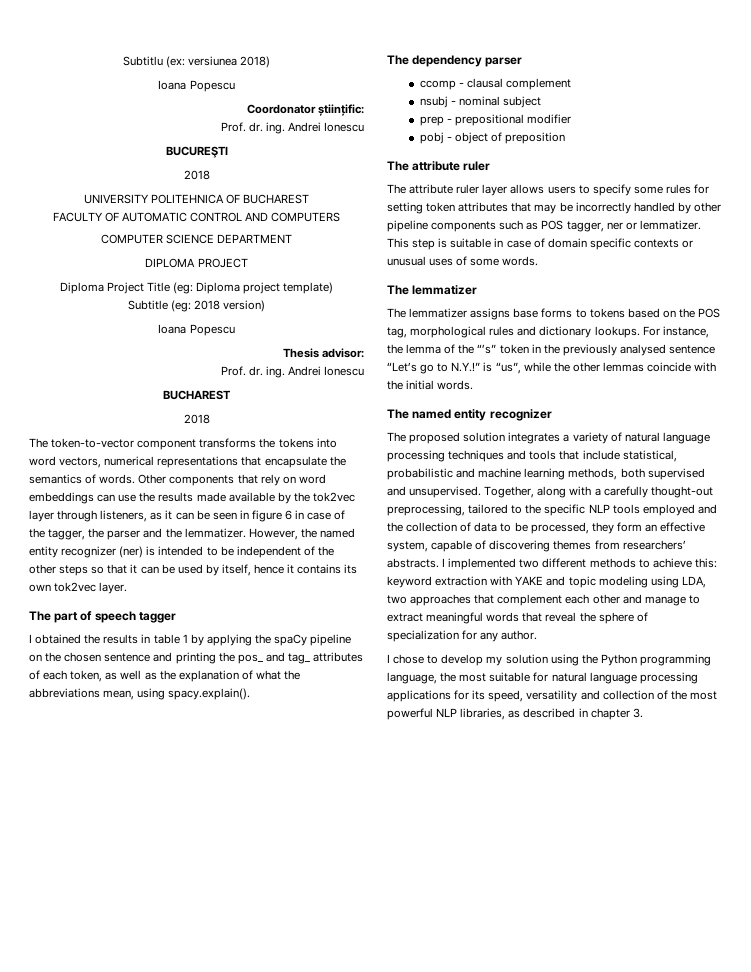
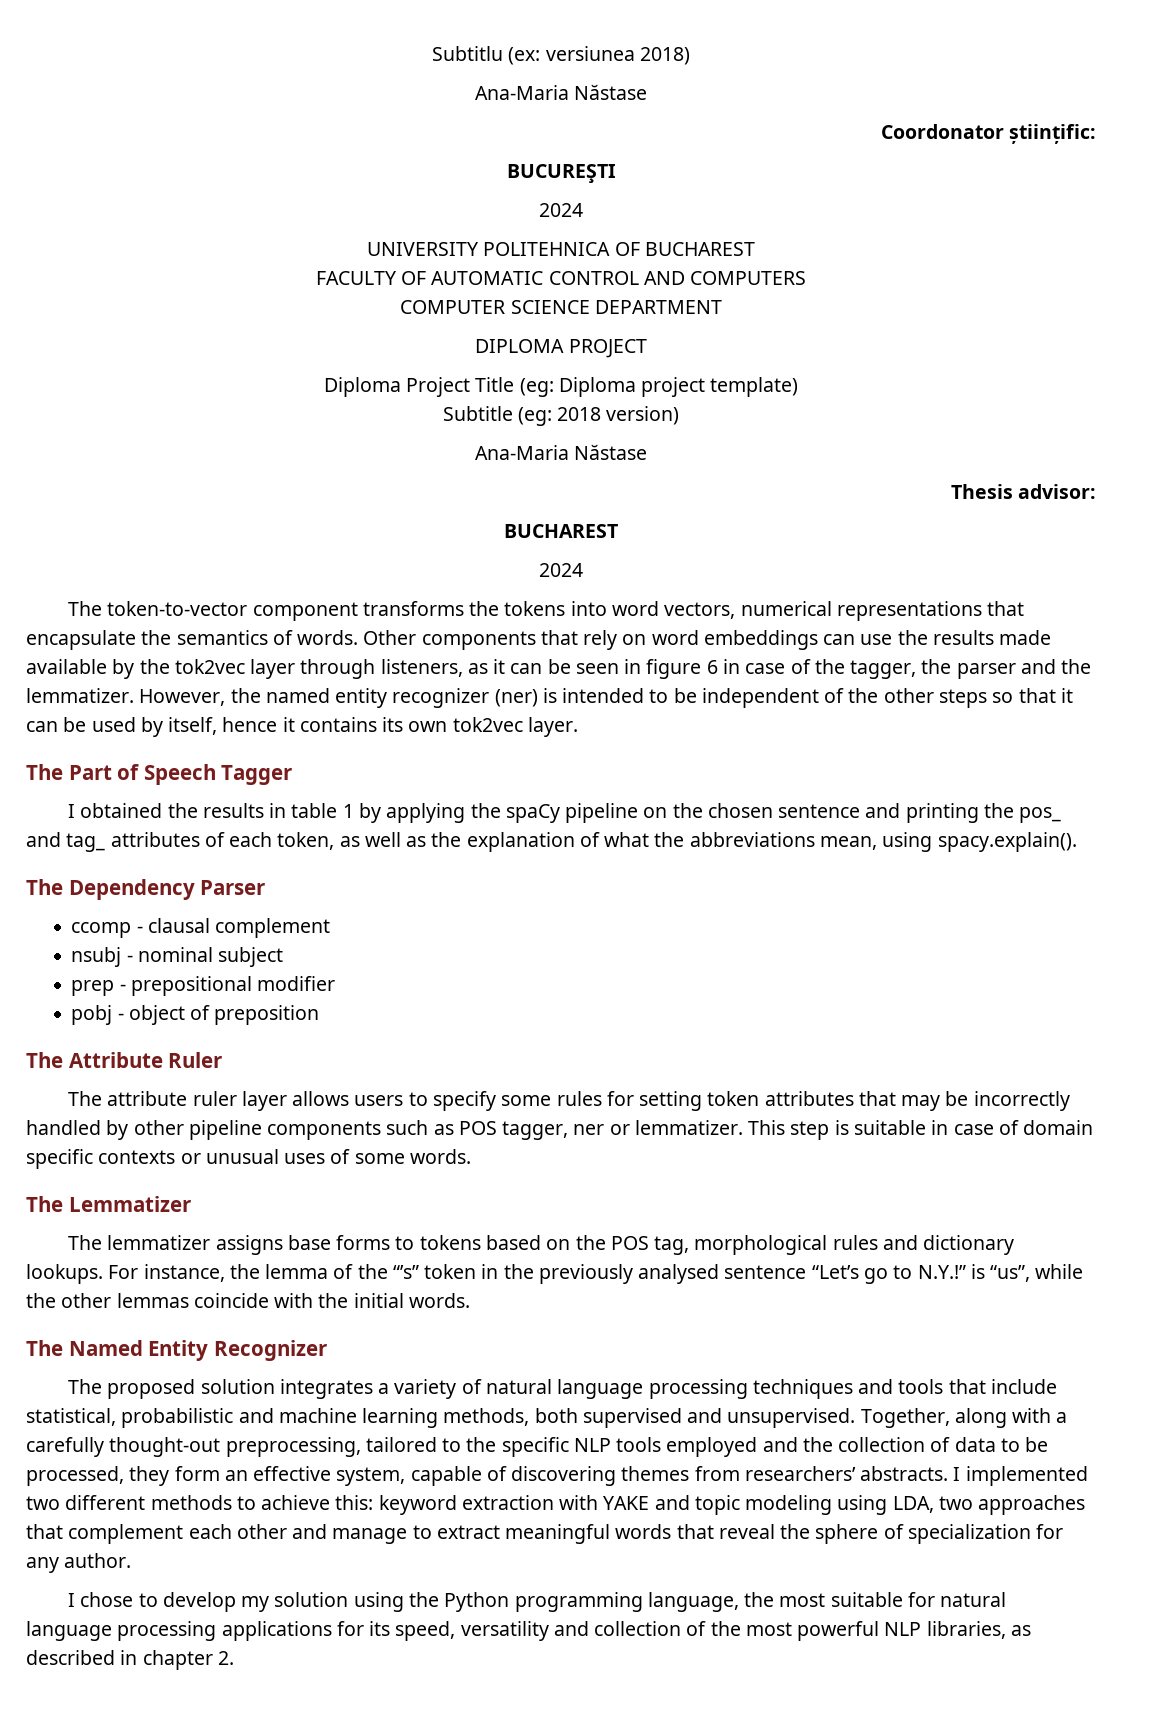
  Subtitlu (ex: versiunea 2018)
- Ioana Popescu
+ Ana-Maria Năstase
  Coordonator științific:
- Prof. dr. ing. Andrei Ionescu
  BUCUREŞTI
- 2018
+ 2024
  Subtitle (eg: 2018 version)
- Ioana Popescu
+ Ana-Maria Năstase
  Thesis advisor:
- Prof. dr. ing. Andrei Ionescu
  BUCHAREST
- 2018
+ 2024
- The part of speech tagger
+ The Part of Speech Tagger
- The dependency parser
+ The Dependency Parser
  pobj - object of preposition
- The attribute ruler
+ The Attribute Ruler
  This step is suitable in case of domain specific contexts or unusual uses of some words.
- The lemmatizer
+ The Lemmatizer
- The named entity recognizer
+ The Named Entity Recognizer
- I chose to develop my solution using the Python programming language, the most suitable for natural language processing applications for its speed, versatility and collection of the most powerful NLP libraries, as described in chapter 3.
+ I chose to develop my solution using the Python programming language, the most suitable for natural language processing applications for its speed, versatility and collection of the most powerful NLP libraries, as described in chapter 2.

